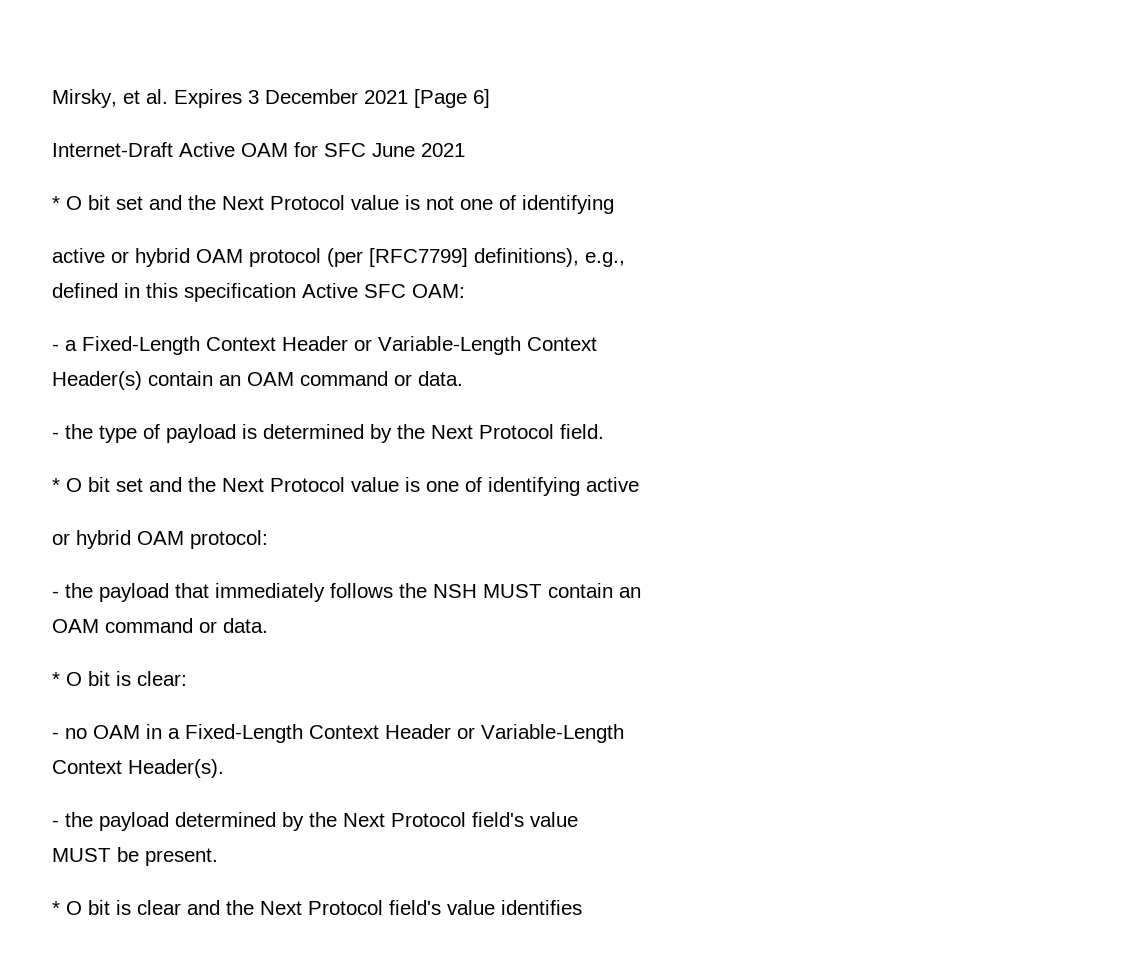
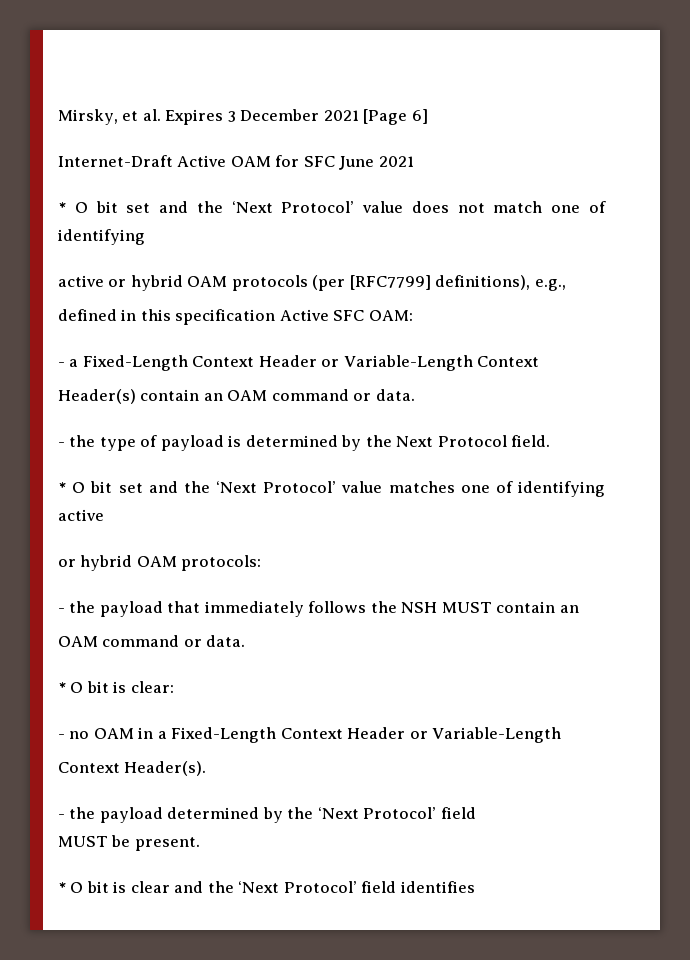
- * O bit set and the Next Protocol value is not one of identifying
+ * O bit set and the ‘Next Protocol’ value does not match one of identifying
- active or hybrid OAM protocol (per [RFC7799] definitions), e.g.,
+ active or hybrid OAM protocols (per [RFC7799] definitions), e.g.,
- * O bit set and the Next Protocol value is one of identifying active
+ * O bit set and the ‘Next Protocol’ value matches one of identifying active
- or hybrid OAM protocol:
+ or hybrid OAM protocols:
- - the payload determined by the Next Protocol field's value
+ - the payload determined by the ‘Next Protocol’ field
- * O bit is clear and the Next Protocol field's value identifies
+ * O bit is clear and the ‘Next Protocol’ field identifies

